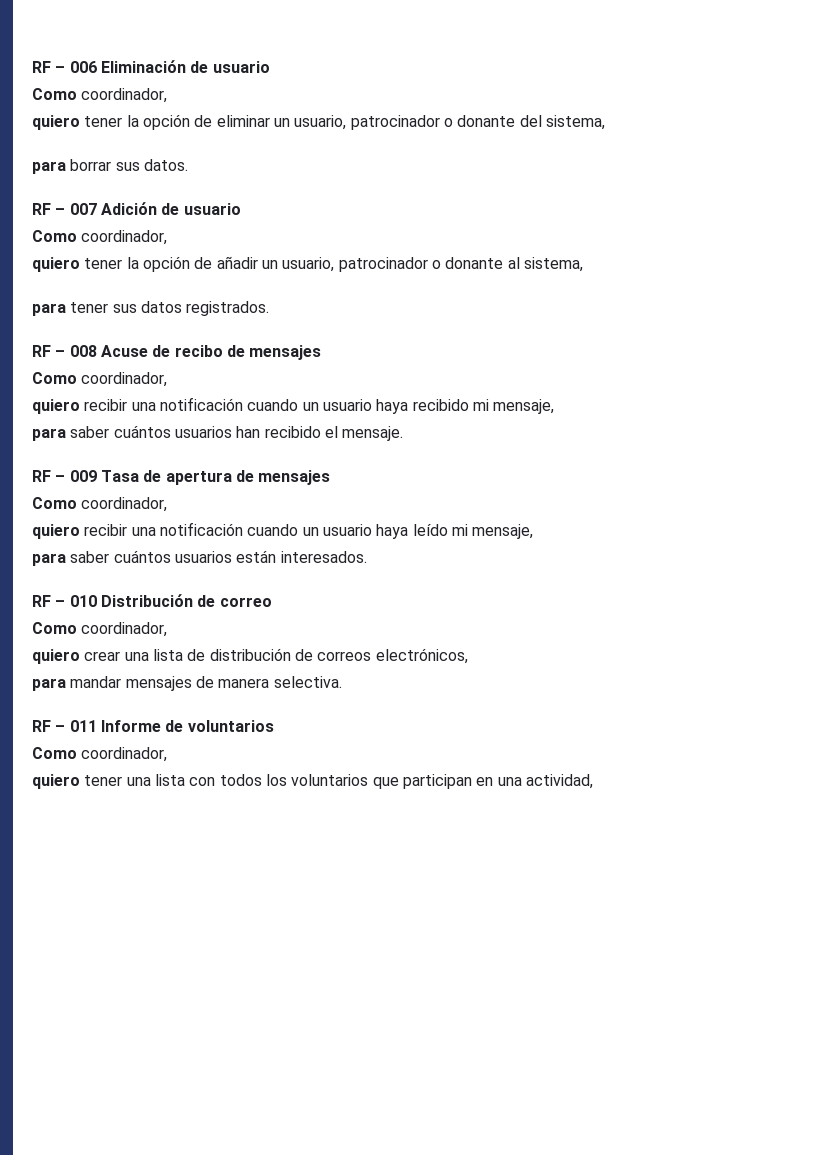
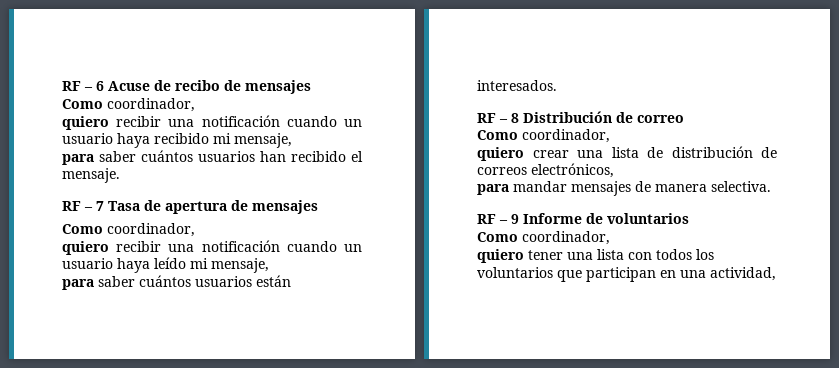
- RF – 006 Eliminación de usuario
- Como coordinador,
- quiero tener la opción de eliminar un usuario, patrocinador o donante del sistema,
- para borrar sus datos.
- RF – 007 Adición de usuario
- Como coordinador,
- quiero tener la opción de añadir un usuario, patrocinador o donante al sistema,
- para tener sus datos registrados.
- RF – 008 Acuse de recibo de mensajes
+ RF – 6 Acuse de recibo de mensajes
- RF – 009 Tasa de apertura de mensajes
+ RF – 7 Tasa de apertura de mensajes
- RF – 010 Distribución de correo
+ RF – 8 Distribución de correo
- RF – 011 Informe de voluntarios
+ RF – 9 Informe de voluntarios

